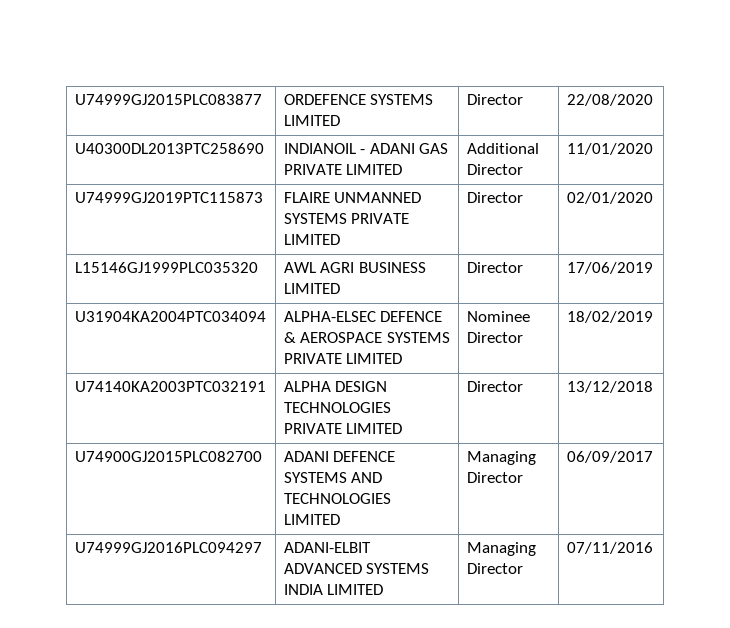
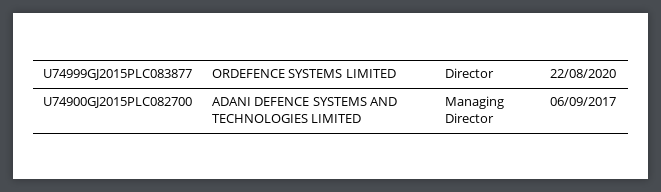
- U40300DL2013PTC258690 | INDIANOIL - ADANI GAS PRIVATE LIMITED | Additional Director | 11/01/2020
- U74999GJ2019PTC115873 | FLAIRE UNMANNED SYSTEMS PRIVATE LIMITED | Director | 02/01/2020
- L15146GJ1999PLC035320 | AWL AGRI BUSINESS LIMITED | Director | 17/06/2019
- U31904KA2004PTC034094 | ALPHA-ELSEC DEFENCE & AEROSPACE SYSTEMS PRIVATE LIMITED | Nominee Director | 18/02/2019
- U74140KA2003PTC032191 | ALPHA DESIGN TECHNOLOGIES PRIVATE LIMITED | Director | 13/12/2018
- U74999GJ2016PLC094297 | ADANI-ELBIT ADVANCED SYSTEMS INDIA LIMITED | Managing Director | 07/11/2016

